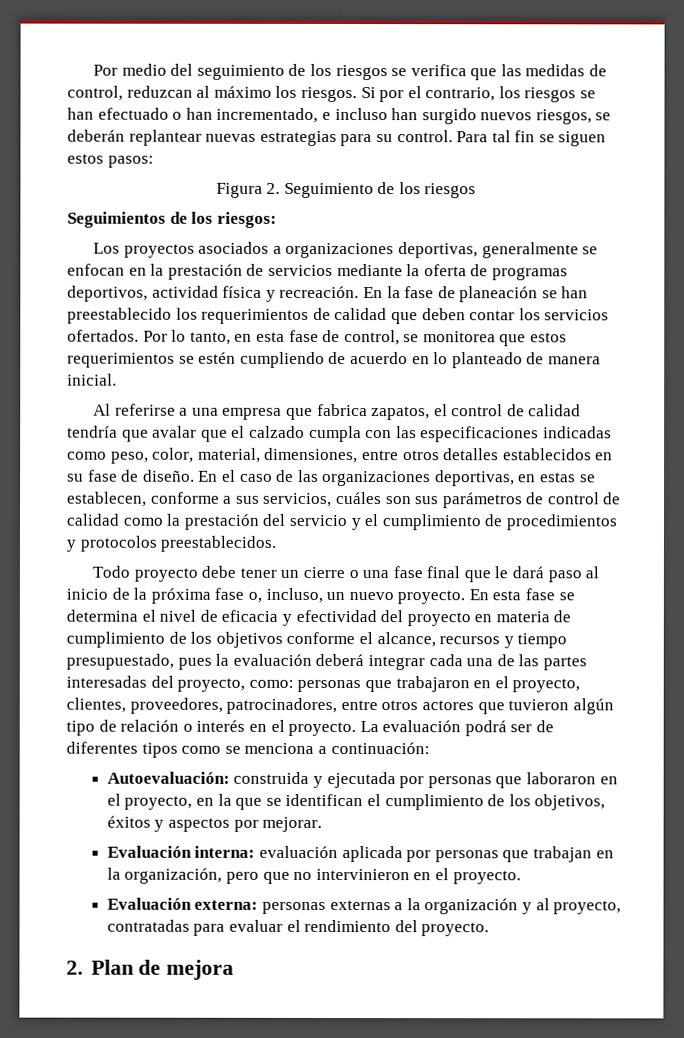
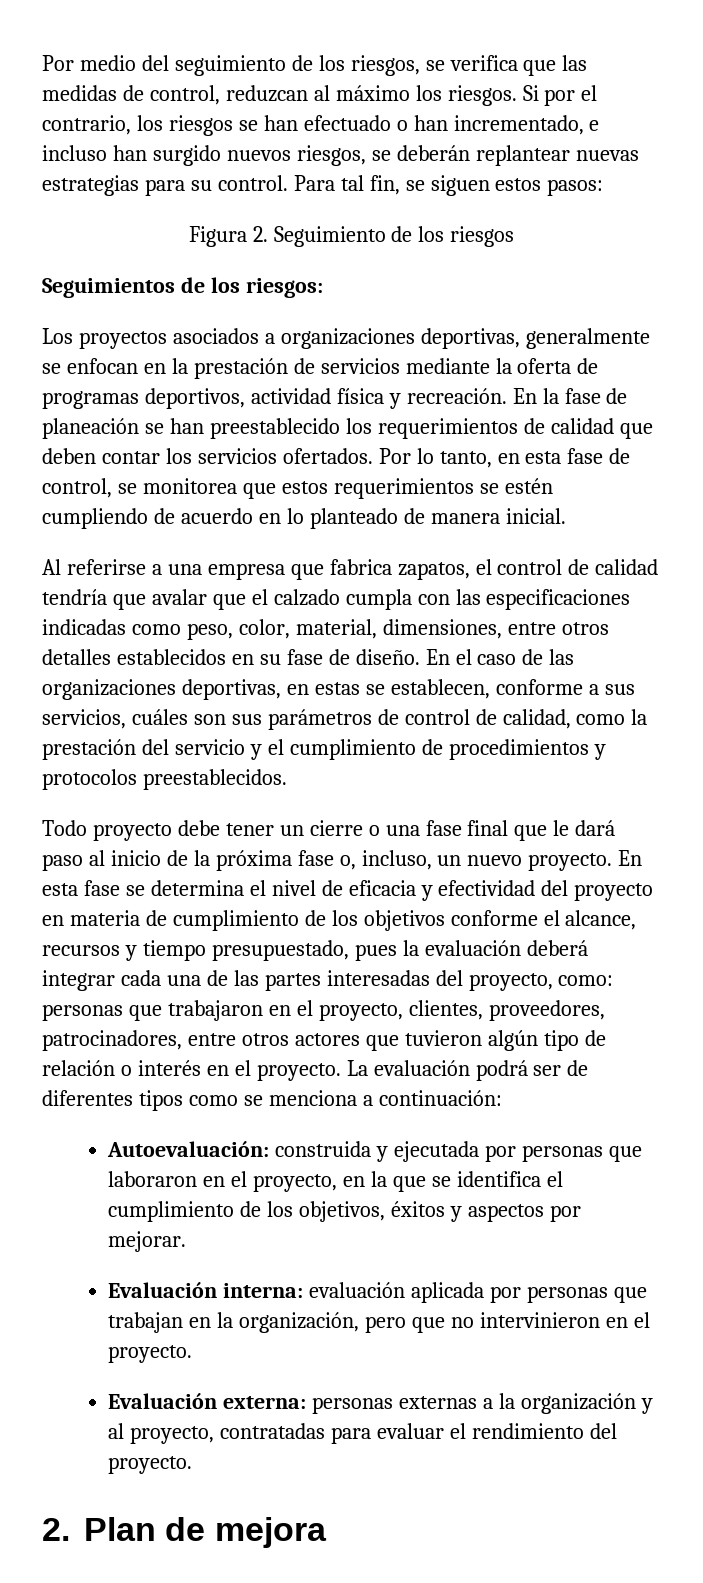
- Por medio del seguimiento de los riesgos se verifica que las medidas de control, reduzcan al máximo los riesgos.
+ Por medio del seguimiento de los riesgos, se verifica que las medidas de control, reduzcan al máximo los riesgos.
- Para tal fin se siguen estos pasos:
+ Para tal fin, se siguen estos pasos:
- En el caso de las organizaciones deportivas, en estas se establecen, conforme a sus servicios, cuáles son sus parámetros de control de calidad como la prestación del servicio y el cumplimiento de procedimientos y protocolos preestablecidos.
+ En el caso de las organizaciones deportivas, en estas se establecen, conforme a sus servicios, cuáles son sus parámetros de control de calidad, como la prestación del servicio y el cumplimiento de procedimientos y protocolos preestablecidos.
- Autoevaluación: construida y ejecutada por personas que laboraron en el proyecto, en la que se identifican el cumplimiento de los objetivos, éxitos y aspectos por mejorar.
+ Autoevaluación: construida y ejecutada por personas que laboraron en el proyecto, en la que se identifica el cumplimiento de los objetivos, éxitos y aspectos por mejorar.

